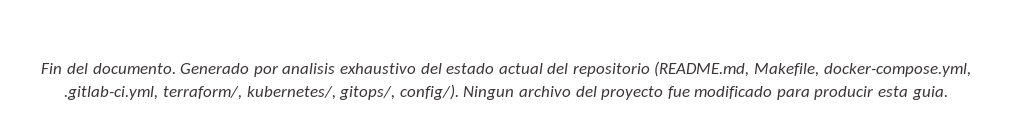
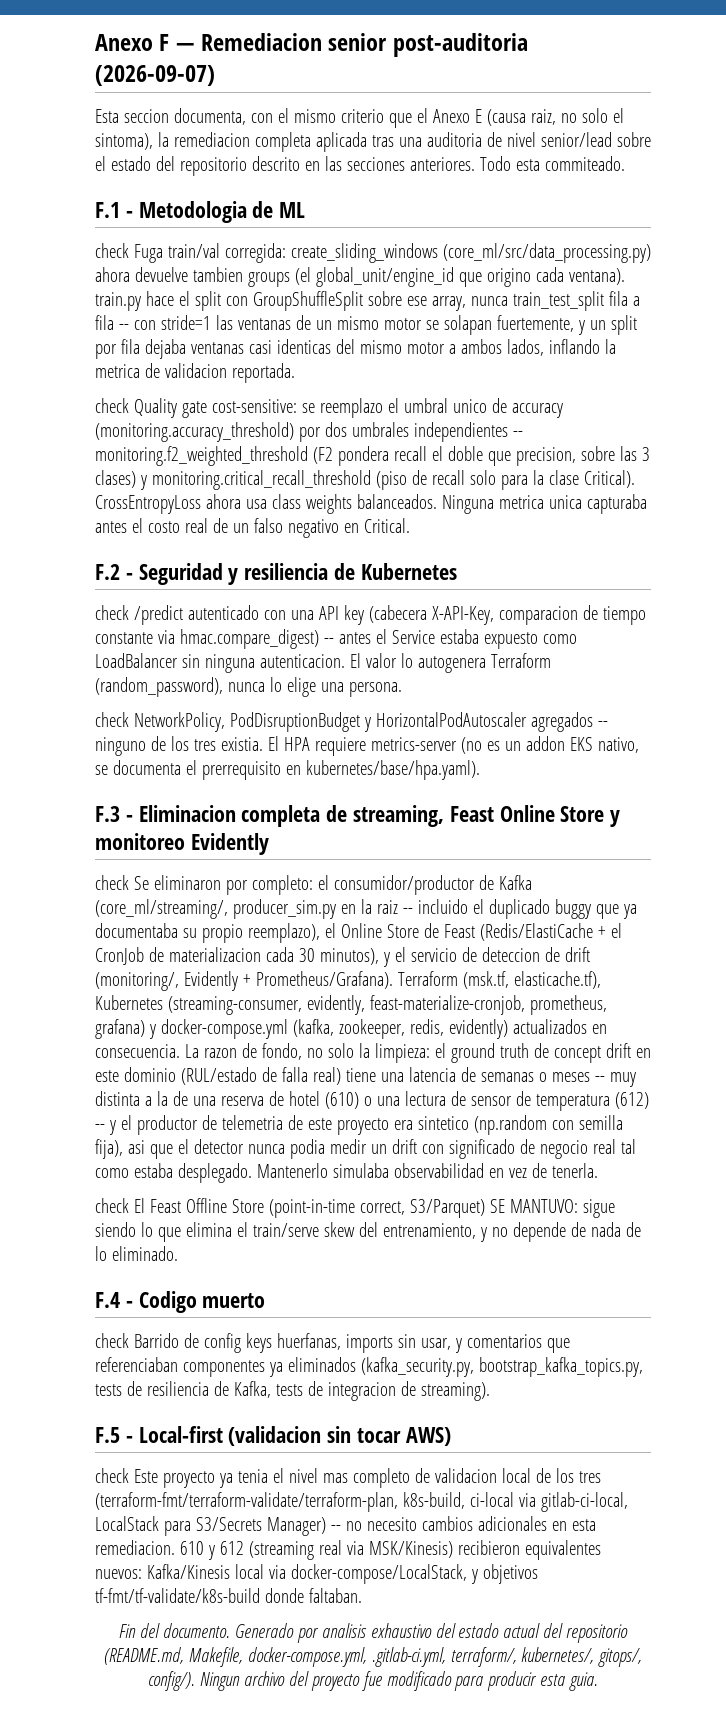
+ Anexo F — Remediacion senior post-auditoria (2026-09-07)
+ Esta seccion documenta, con el mismo criterio que el Anexo E (causa raiz, no solo el sintoma), la remediacion completa aplicada tras una auditoria de nivel senior/lead sobre el estado del repositorio descrito en las secciones anteriores. Todo esta commiteado.
+ F.1 - Metodologia de ML
+ check Fuga train/val corregida: create_sliding_windows (core_ml/src/data_processing.py) ahora devuelve tambien groups (el global_unit/engine_id que origino cada ventana). train.py hace el split con GroupShuffleSplit sobre ese array, nunca train_test_split fila a fila -- con stride=1 las ventanas de un mismo motor se solapan fuertemente, y un split por fila dejaba ventanas casi identicas del mismo motor a ambos lados, inflando la metrica de validacion reportada.
+ check Quality gate cost-sensitive: se reemplazo el umbral unico de accuracy (monitoring.accuracy_threshold) por dos umbrales independientes -- monitoring.f2_weighted_threshold (F2 pondera recall el doble que precision, sobre las 3 clases) y monitoring.critical_recall_threshold (piso de recall solo para la clase Critical). CrossEntropyLoss ahora usa class weights balanceados. Ninguna metrica unica capturaba antes el costo real de un falso negativo en Critical.
+ F.2 - Seguridad y resiliencia de Kubernetes
+ check /predict autenticado con una API key (cabecera X-API-Key, comparacion de tiempo constante via hmac.compare_digest) -- antes el Service estaba expuesto como LoadBalancer sin ninguna autenticacion. El valor lo autogenera Terraform (random_password), nunca lo elige una persona.
+ check NetworkPolicy, PodDisruptionBudget y HorizontalPodAutoscaler agregados -- ninguno de los tres existia. El HPA requiere metrics-server (no es un addon EKS nativo, se documenta el prerrequisito en kubernetes/base/hpa.yaml).
+ F.3 - Eliminacion completa de streaming, Feast Online Store y monitoreo Evidently
+ check Se eliminaron por completo: el consumidor/productor de Kafka (core_ml/streaming/, producer_sim.py en la raiz -- incluido el duplicado buggy que ya documentaba su propio reemplazo), el Online Store de Feast (Redis/ElastiCache + el CronJob de materializacion cada 30 minutos), y el servicio de deteccion de drift (monitoring/, Evidently + Prometheus/Grafana). Terraform (msk.tf, elasticache.tf), Kubernetes (streaming-consumer, evidently, feast-materialize-cronjob, prometheus, grafana) y docker-compose.yml (kafka, zookeeper, redis, evidently) actualizados en consecuencia. La razon de fondo, no solo la limpieza: el ground truth de concept drift en este dominio (RUL/estado de falla real) tiene una latencia de semanas o meses -- muy distinta a la de una reserva de hotel (610) o una lectura de sensor de temperatura (612) -- y el productor de telemetria de este proyecto era sintetico (np.random con semilla fija), asi que el detector nunca podia medir un drift con significado de negocio real tal como estaba desplegado. Mantenerlo simulaba observabilidad en vez de tenerla.
+ check El Feast Offline Store (point-in-time correct, S3/Parquet) SE MANTUVO: sigue siendo lo que elimina el train/serve skew del entrenamiento, y no depende de nada de lo eliminado.
+ F.4 - Codigo muerto
+ check Barrido de config keys huerfanas, imports sin usar, y comentarios que referenciaban componentes ya eliminados (kafka_security.py, bootstrap_kafka_topics.py, tests de resiliencia de Kafka, tests de integracion de streaming).
+ F.5 - Local-first (validacion sin tocar AWS)
+ check Este proyecto ya tenia el nivel mas completo de validacion local de los tres (terraform-fmt/terraform-validate/terraform-plan, k8s-build, ci-local via gitlab-ci-local, LocalStack para S3/Secrets Manager) -- no necesito cambios adicionales en esta remediacion. 610 y 612 (streaming real via MSK/Kinesis) recibieron equivalentes nuevos: Kafka/Kinesis local via docker-compose/LocalStack, y objetivos tf-fmt/tf-validate/k8s-build donde faltaban.

